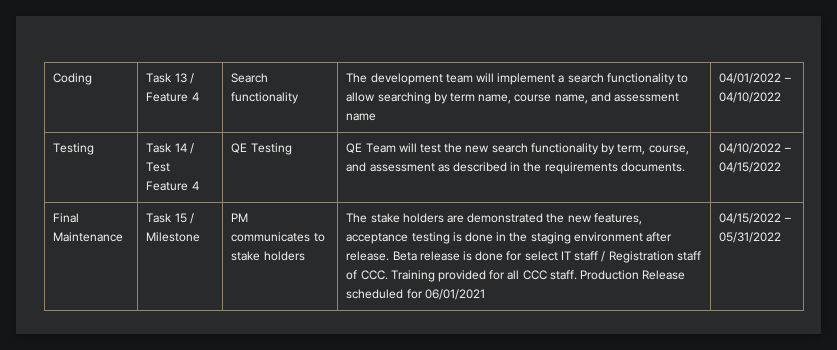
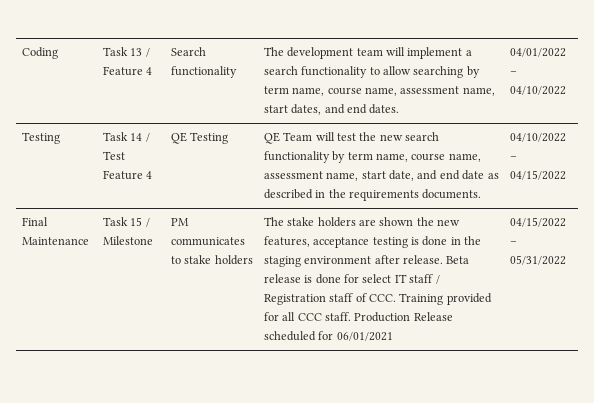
- Coding | Task 13 / Feature 4 | Search functionality | The development team will implement a search functionality to allow searching by term name, course name, and assessment name | 04/01/2022 – 04/10/2022
+ Coding | Task 13 / Feature 4 | Search functionality | The development team will implement a search functionality to allow searching by term name, course name, assessment name, start dates, and end dates. | 04/01/2022 – 04/10/2022
- Testing | Task 14 / Test Feature 4 | QE Testing | QE Team will test the new search functionality by term, course, and assessment as described in the requirements documents. | 04/10/2022 – 04/15/2022
+ Testing | Task 14 / Test Feature 4 | QE Testing | QE Team will test the new search functionality by term name, course name, assessment name, start date, and end date as described in the requirements documents. | 04/10/2022 – 04/15/2022
- The stake holders are demonstrated the new features, acceptance testing is done in the staging environment after release.
+ The stake holders are shown the new features, acceptance testing is done in the staging environment after release.

